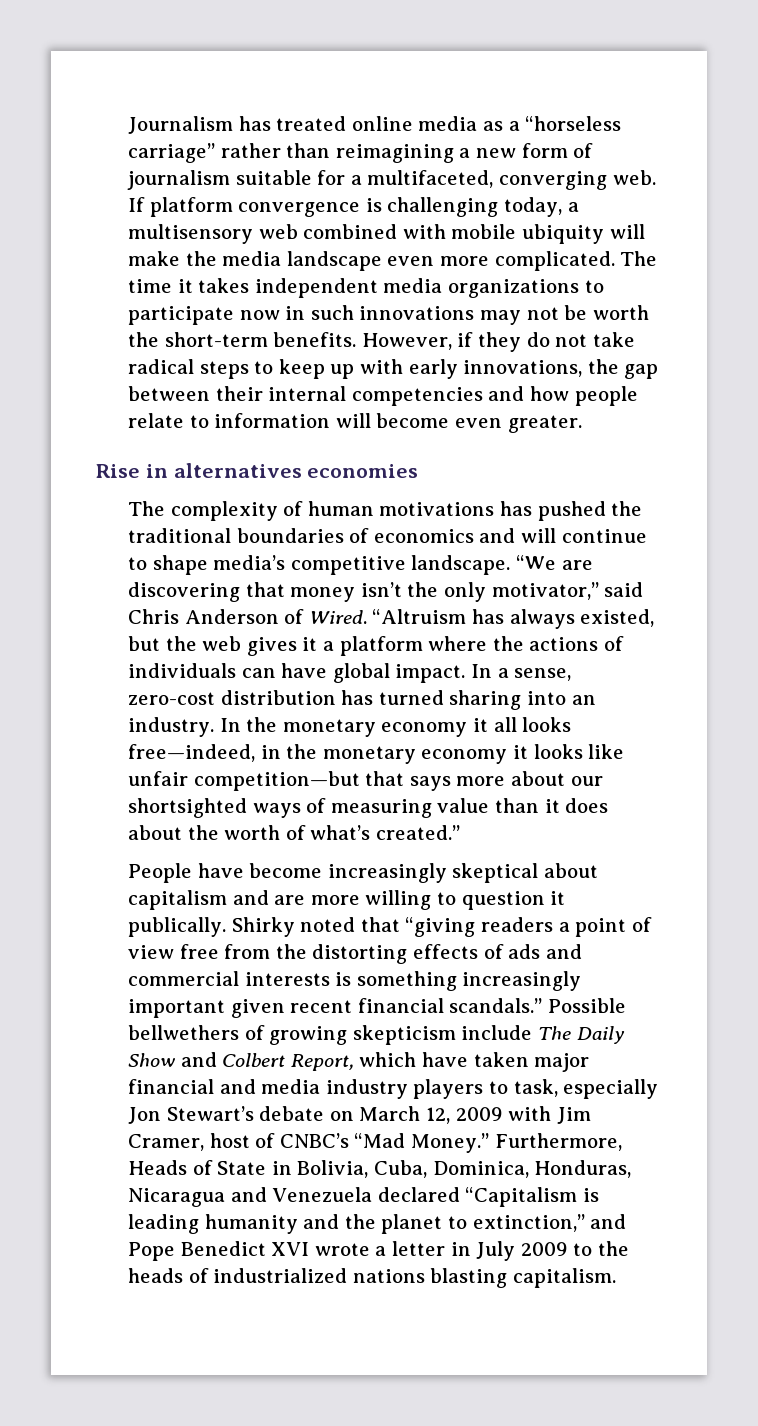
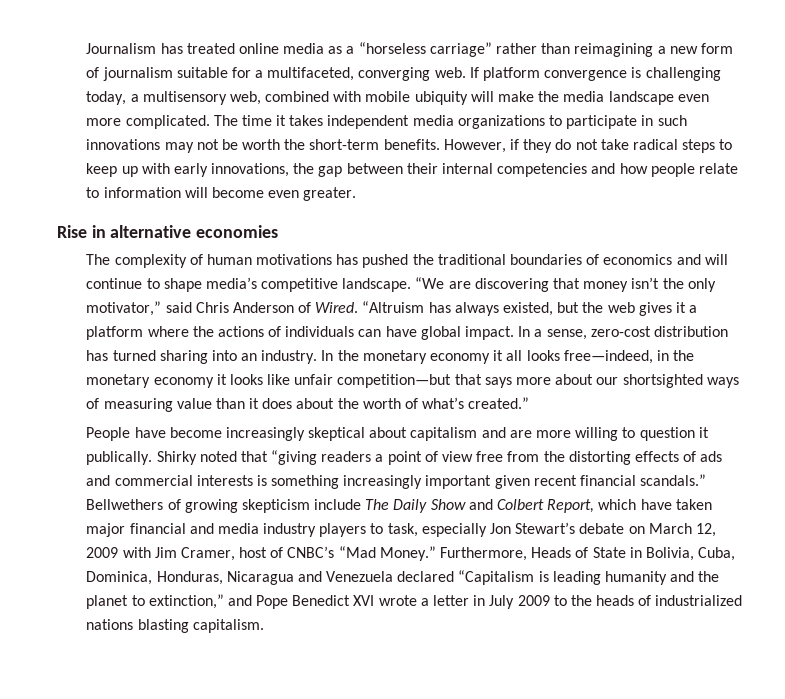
- If platform convergence is challenging today, a multisensory web combined with mobile ubiquity will make the media landscape even more complicated.
+ If platform convergence is challenging today, a multisensory web, combined with mobile ubiquity will make the media landscape even more complicated.
- The time it takes independent media organizations to participate now in such innovations may not be worth the short-term benefits.
+ The time it takes independent media organizations to participate in such innovations may not be worth the short-term benefits.
- Rise in alternatives economies
+ Rise in alternative economies
- Possible bellwethers of growing skepticism include The Daily Show and Colbert Report, which have taken major financial and media industry players to task, especially Jon Stewart’s debate on March 12, 2009 with Jim Cramer, host of CNBC’s “Mad Money.”
+ Bellwethers of growing skepticism include The Daily Show and Colbert Report, which have taken major financial and media industry players to task, especially Jon Stewart’s debate on March 12, 2009 with Jim Cramer, host of CNBC’s “Mad Money.”

